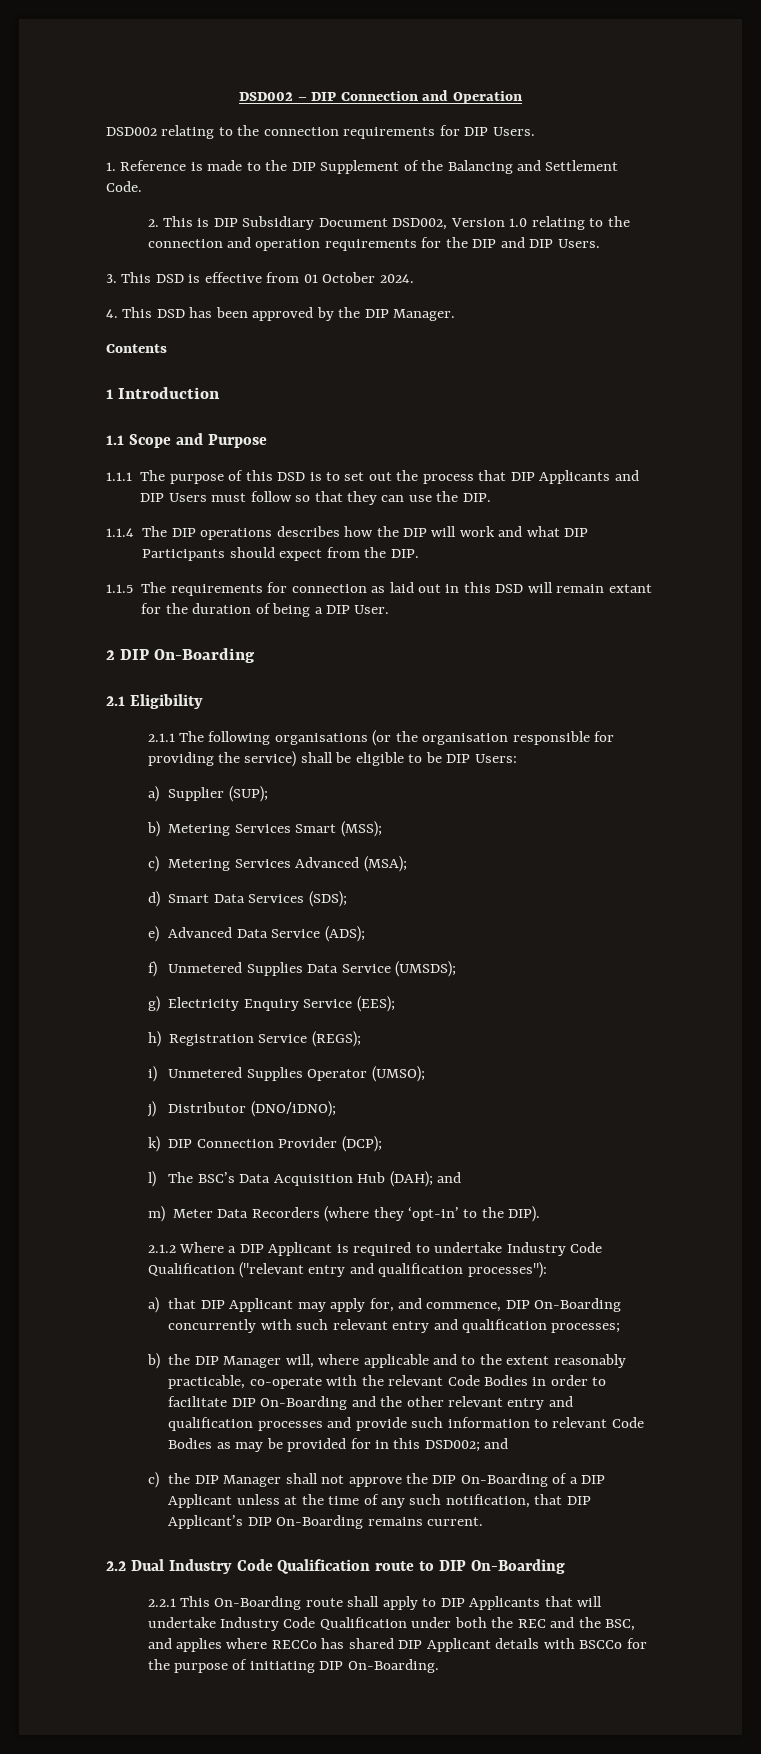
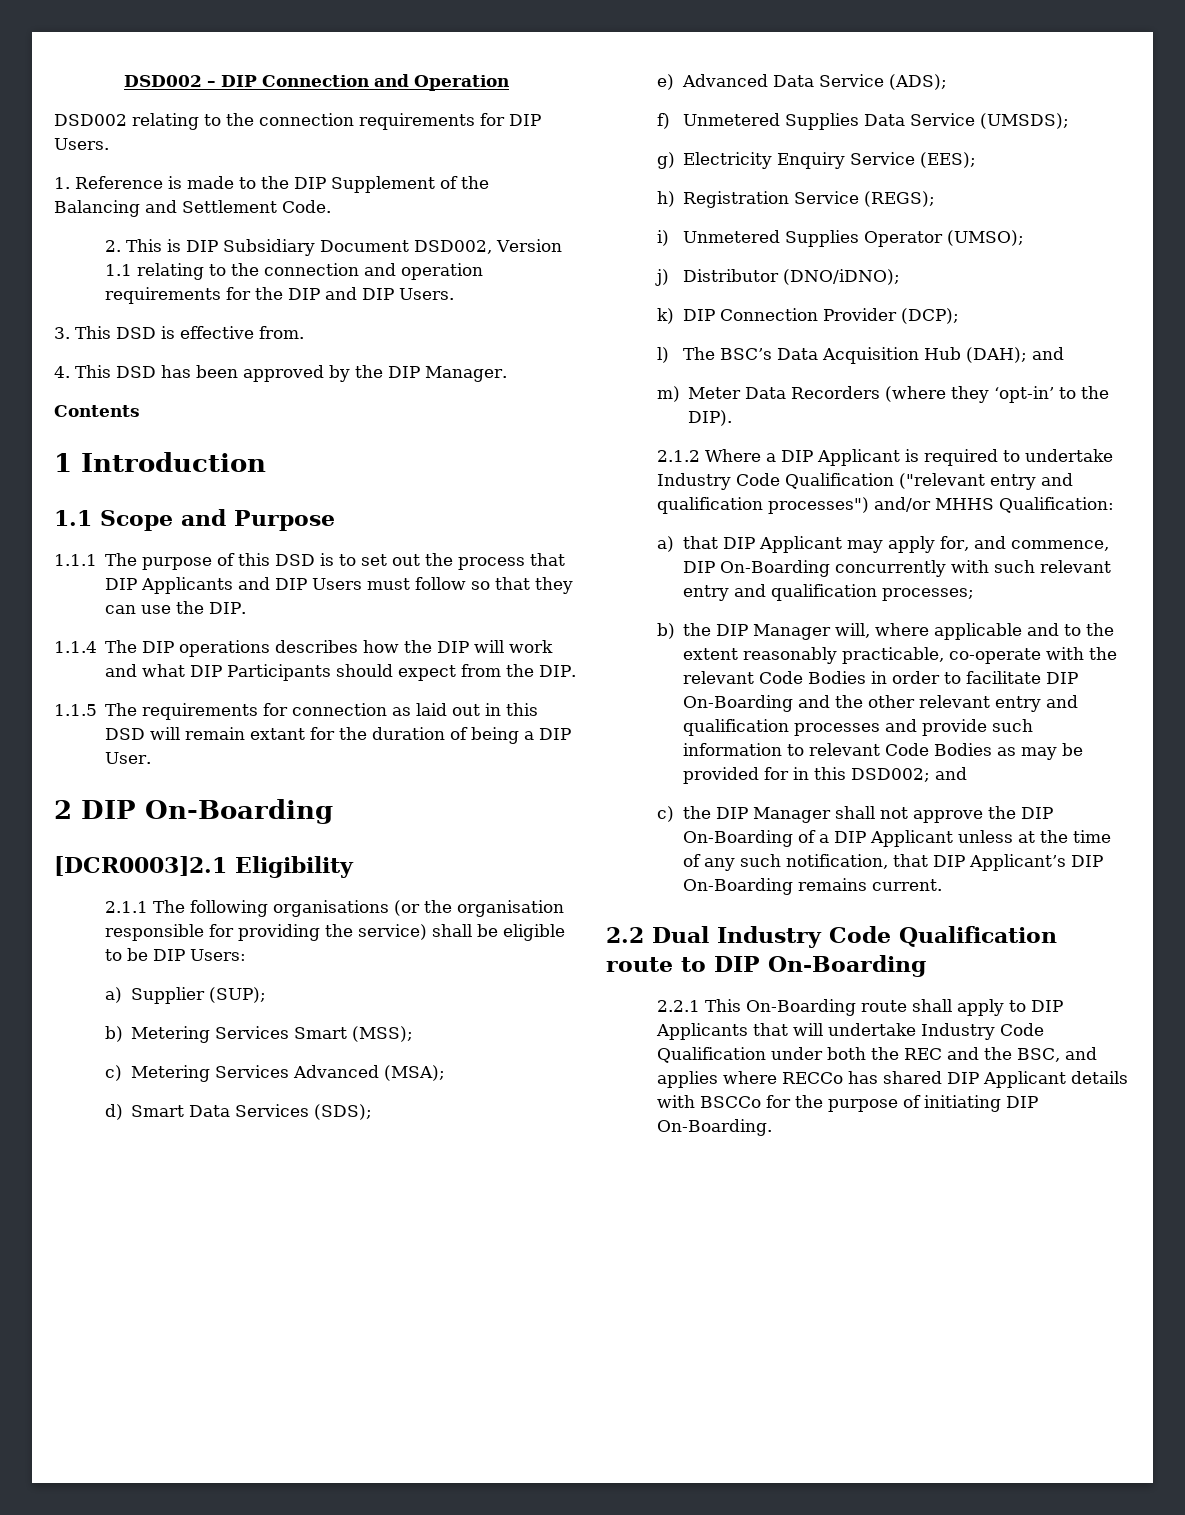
- 2. This is DIP Subsidiary Document DSD002, Version 1.0 relating to the connection and operation requirements for the DIP and DIP Users.
+ 2. This is DIP Subsidiary Document DSD002, Version 1.1 relating to the connection and operation requirements for the DIP and DIP Users.
- 3. This DSD is effective from 01 October 2024.
+ 3. This DSD is effective from.
- 2.1 Eligibility
+ [DCR0003]2.1 Eligibility
- 2.1.2 Where a DIP Applicant is required to undertake Industry Code Qualification ("relevant entry and qualification processes"):
+ 2.1.2 Where a DIP Applicant is required to undertake Industry Code Qualification ("relevant entry and qualification processes") and/or MHHS Qualification:

